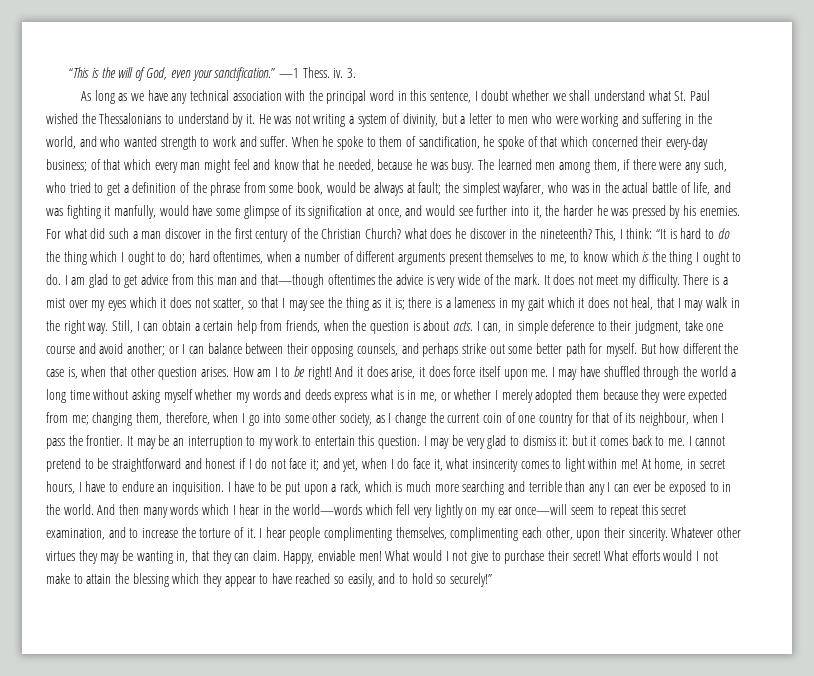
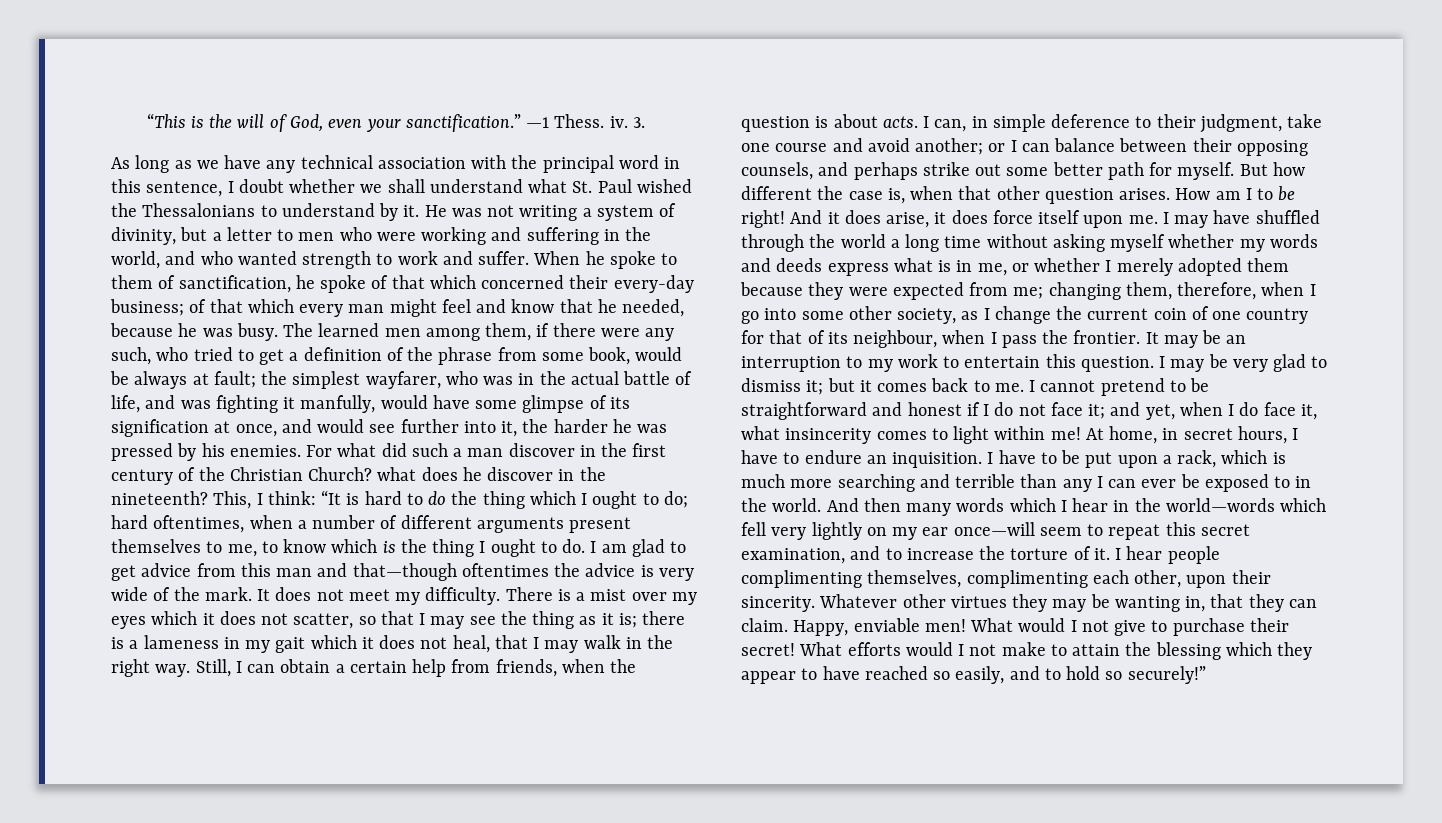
- I may be very glad to dismiss it: but it comes back to me.
+ I may be very glad to dismiss it; but it comes back to me.

